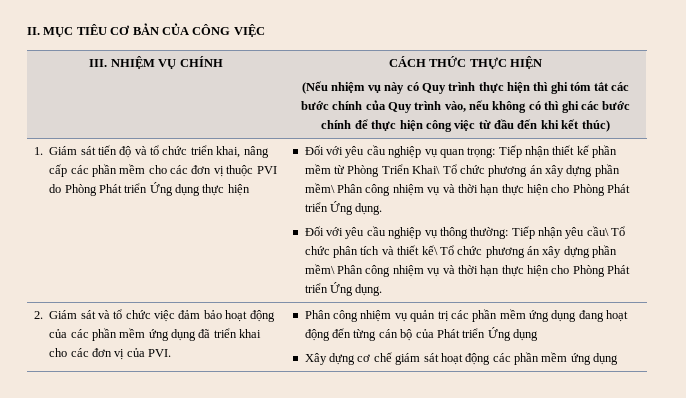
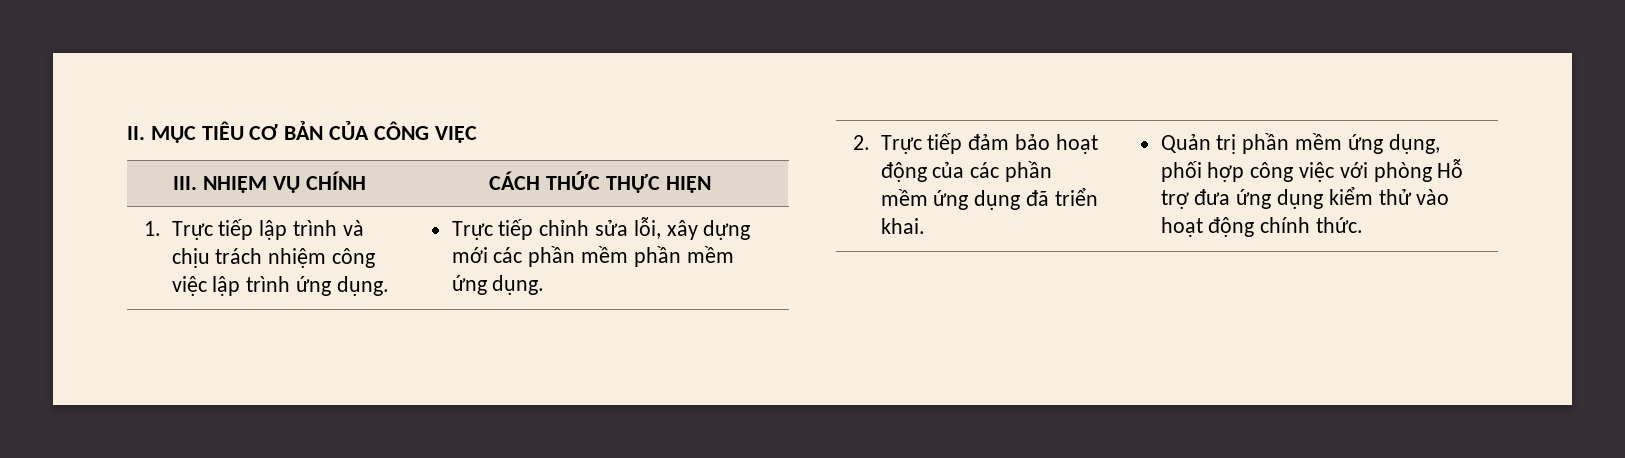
- (Nếu nhiệm vụ này có Quy trình thực hiện thì ghi tóm tắt các bước chính của Quy trình vào, nếu không có thì ghi các bước chính để thực hiện công việc từ đầu đến khi kết thúc)
- 1. Giám sát tiến độ và tổ chức triển khai, nâng cấp các phần mềm cho các đơn vị thuộc PVI do Phòng Phát triển Ứng dụng thực hiện | Đối với yêu cầu nghiệp vụ quan trọng: Tiếp nhận thiết kế phần mềm từ Phòng Triển Khai\ Tổ chức phương án xây dựng phần mềm\ Phân công nhiệm vụ và thời hạn thực hiện cho Phòng Phát triển Ứng dụng.
- Đối với yêu cầu nghiệp vụ thông thường: Tiếp nhận yêu cầu\ Tổ chức phân tích và thiết kế\ Tổ chức phương án xây dựng phần mềm\ Phân công nhiệm vụ và thời hạn thực hiện cho Phòng Phát triển Ứng dụng.
- 2. Giám sát và tổ chức việc đảm bảo hoạt động của các phần mềm ứng dụng đã triển khai cho các đơn vị của PVI. | Phân công nhiệm vụ quản trị các phần mềm ứng dụng đang hoạt động đến từng cán bộ của Phát triển Ứng dụng
- Xây dựng cơ chế giám sát hoạt động các phần mềm ứng dụng
+ 1. Trực tiếp lập trình và chịu trách nhiệm công việc lập trình ứng dụng. | Trực tiếp chỉnh sửa lỗi, xây dựng mới các phần mềm phần mềm ứng dụng.
+ 2. Trực tiếp đảm bảo hoạt động của các phần mềm ứng dụng đã triển khai. | Quản trị phần mềm ứng dụng, phối hợp công việc với phòng Hỗ trợ đưa ứng dụng kiểm thử vào hoạt động chính thức.

